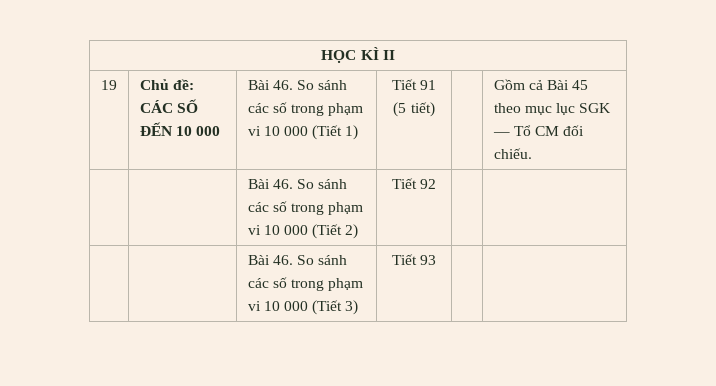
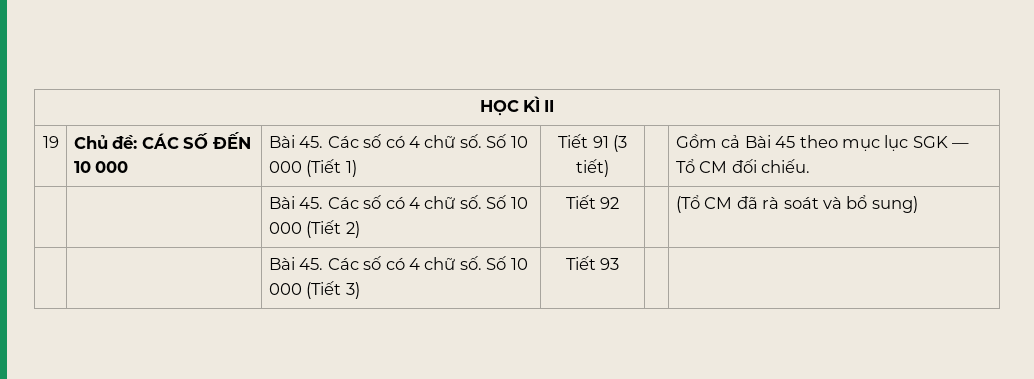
- 19 | Chủ đề: CÁC SỐ ĐẾN 10 000 | Bài 46. So sánh các số trong phạm vi 10 000 (Tiết 1) | Tiết 91 (5 tiết) | | Gồm cả Bài 45 theo mục lục SGK — Tổ CM đối chiếu.
+ 19 | Chủ đề: CÁC SỐ ĐẾN 10 000 | Bài 45. Các số có 4 chữ số. Số 10 000 (Tiết 1) | Tiết 91 (3 tiết) | | Gồm cả Bài 45 theo mục lục SGK — Tổ CM đối chiếu.
- | | Bài 46. So sánh các số trong phạm vi 10 000 (Tiết 2) | Tiết 92 | |
- | | Bài 46. So sánh các số trong phạm vi 10 000 (Tiết 3) | Tiết 93 | |
+ | | Bài 45. Các số có 4 chữ số. Số 10 000 (Tiết 2) | Tiết 92 | | (Tổ CM đã rà soát và bổ sung)
+ | | Bài 45. Các số có 4 chữ số. Số 10 000 (Tiết 3) | Tiết 93 | |

